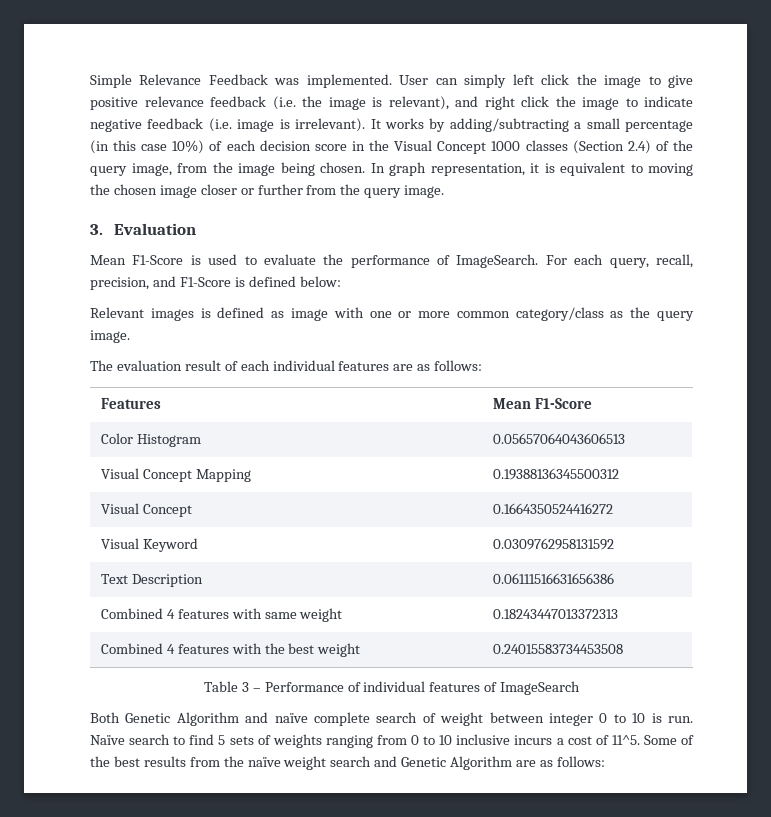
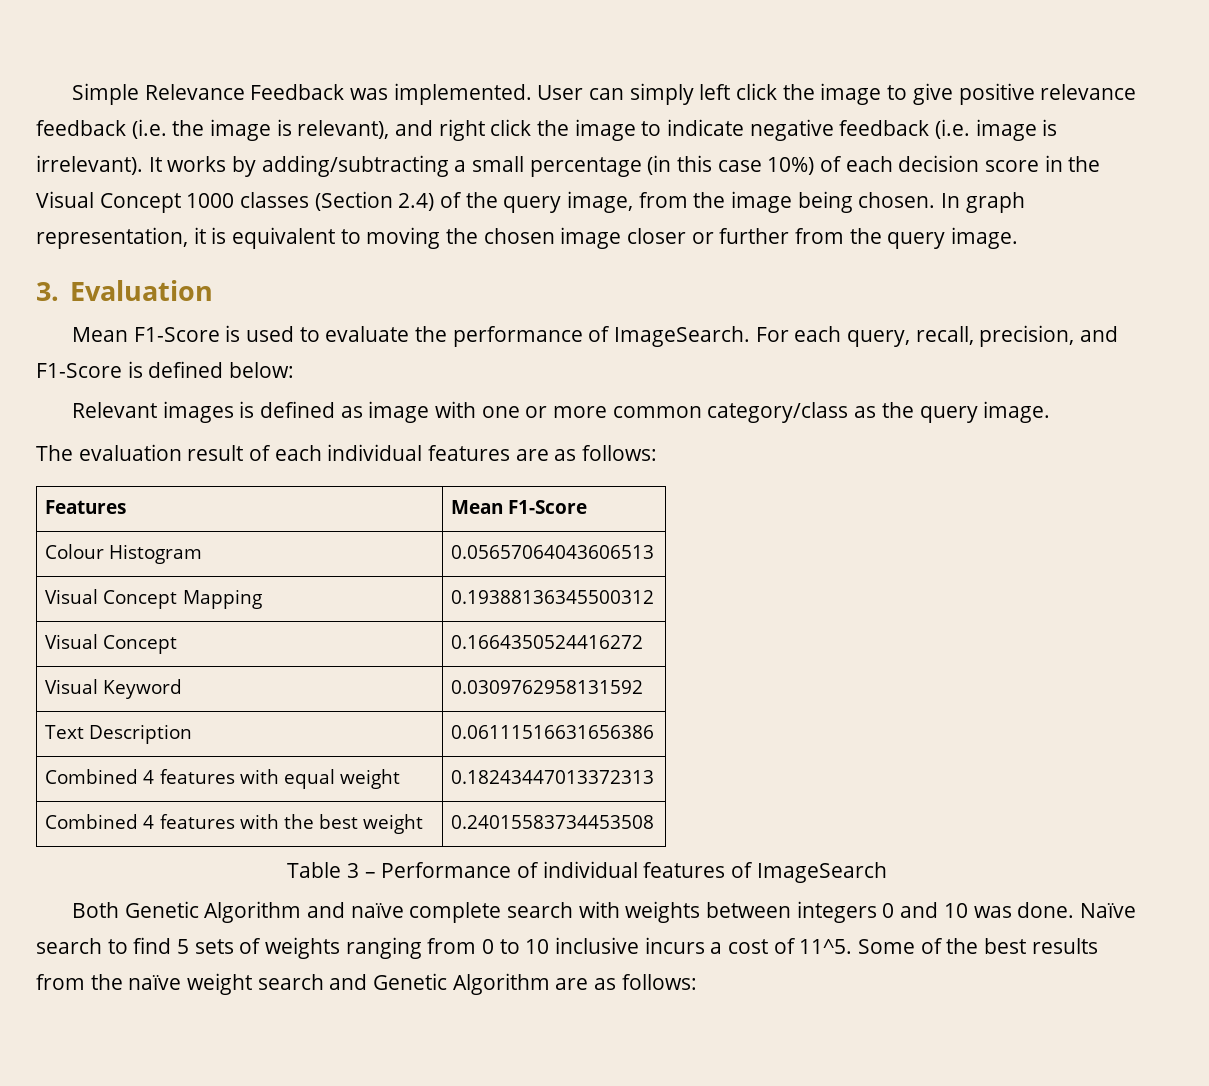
- Color Histogram | 0.05657064043606513
+ Colour Histogram | 0.05657064043606513
- Combined 4 features with same weight | 0.18243447013372313
+ Combined 4 features with equal weight | 0.18243447013372313
- Both Genetic Algorithm and naïve complete search of weight between integer 0 to 10 is run.
+ Both Genetic Algorithm and naïve complete search with weights between integers 0 and 10 was done.

